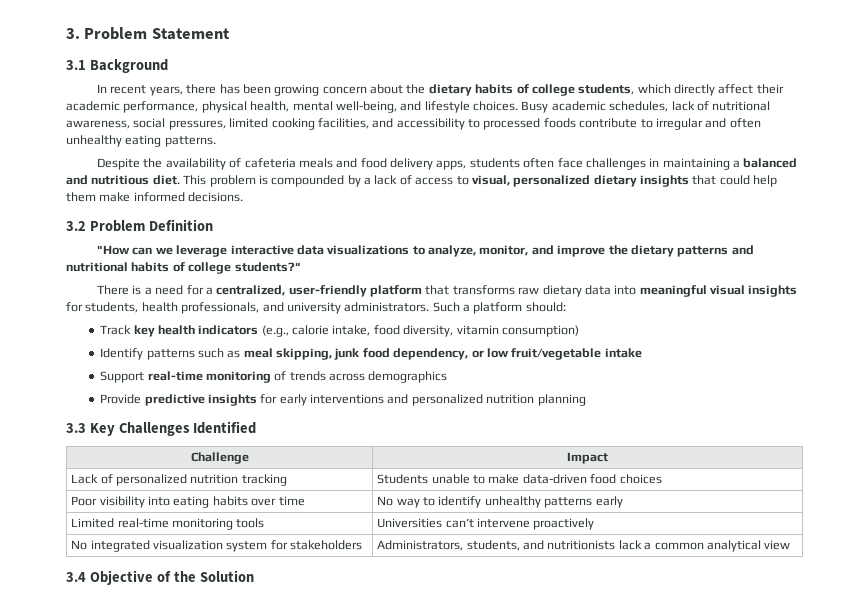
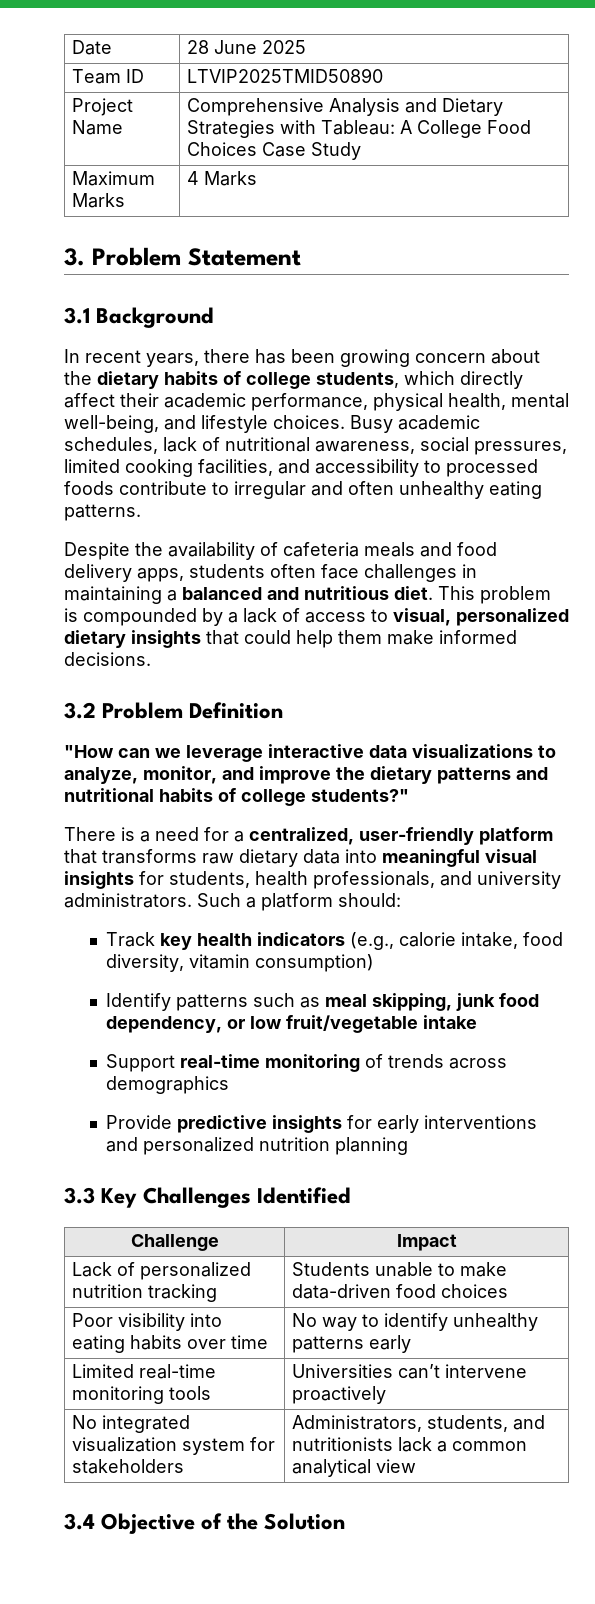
+ Date | 28 June 2025
+ Team ID | LTVIP2025TMID50890
+ Project Name | Comprehensive Analysis and Dietary Strategies with Tableau: A College Food Choices Case Study
+ Maximum Marks | 4 Marks

